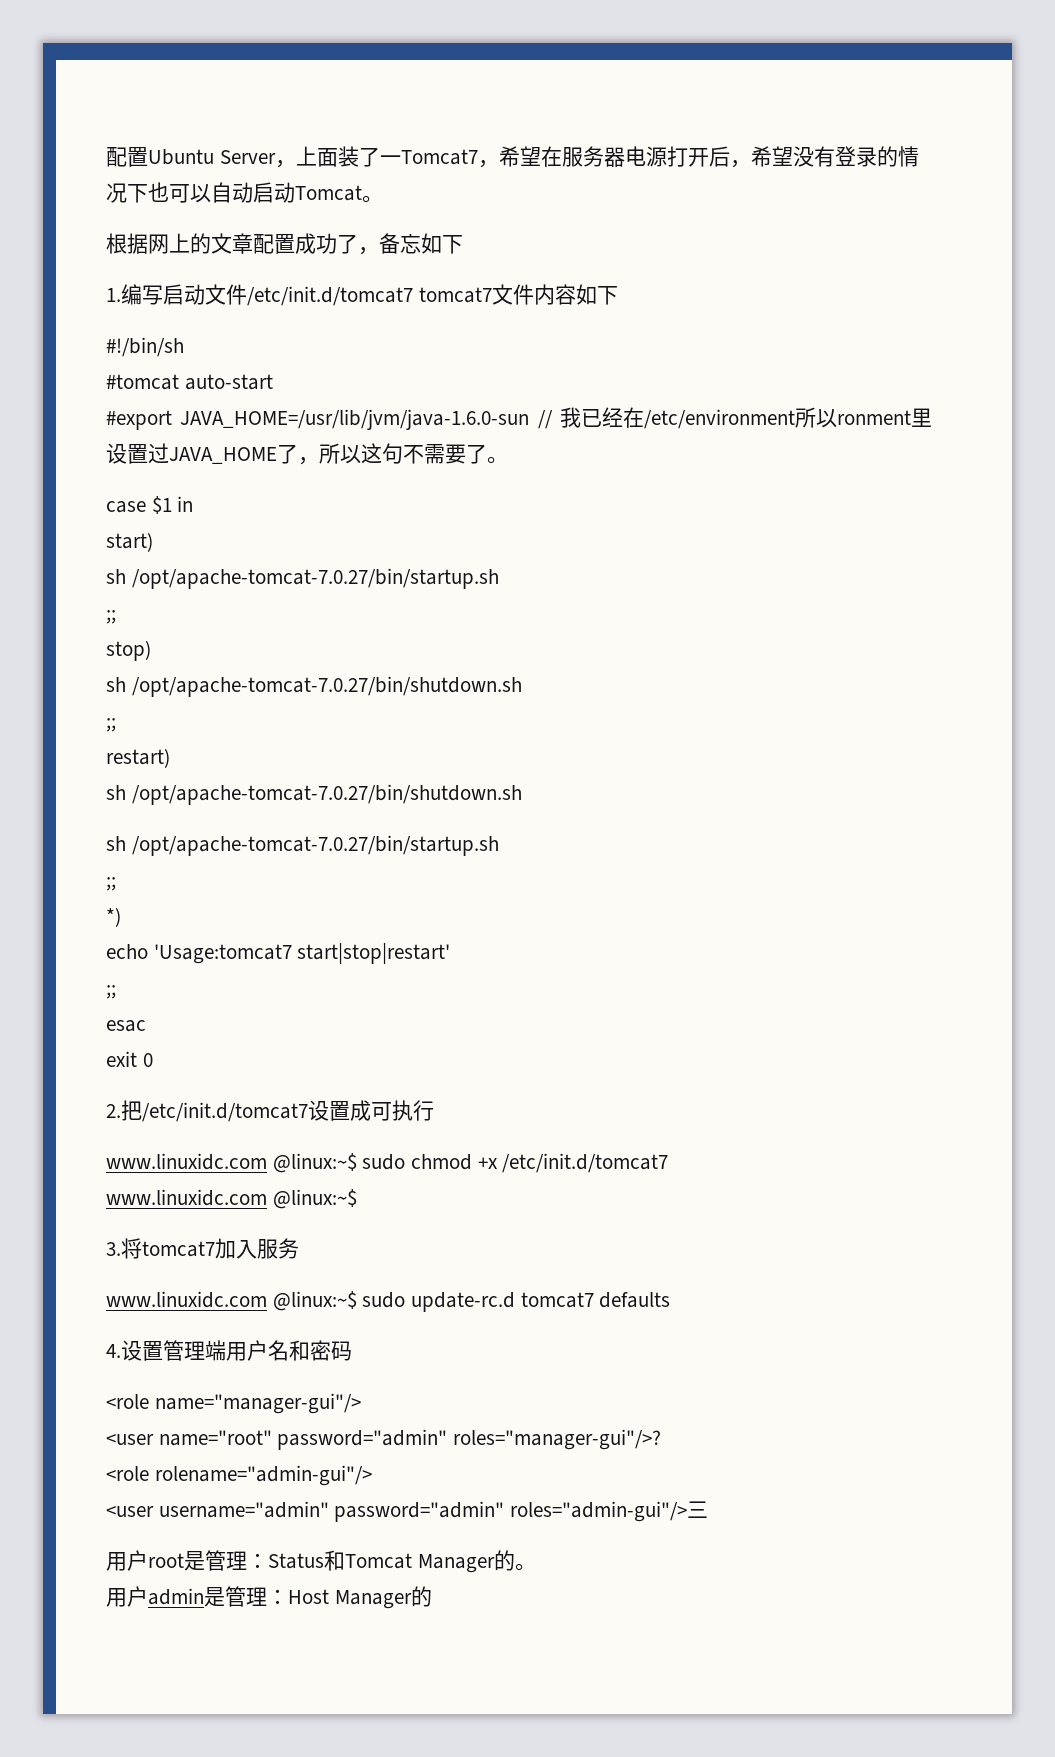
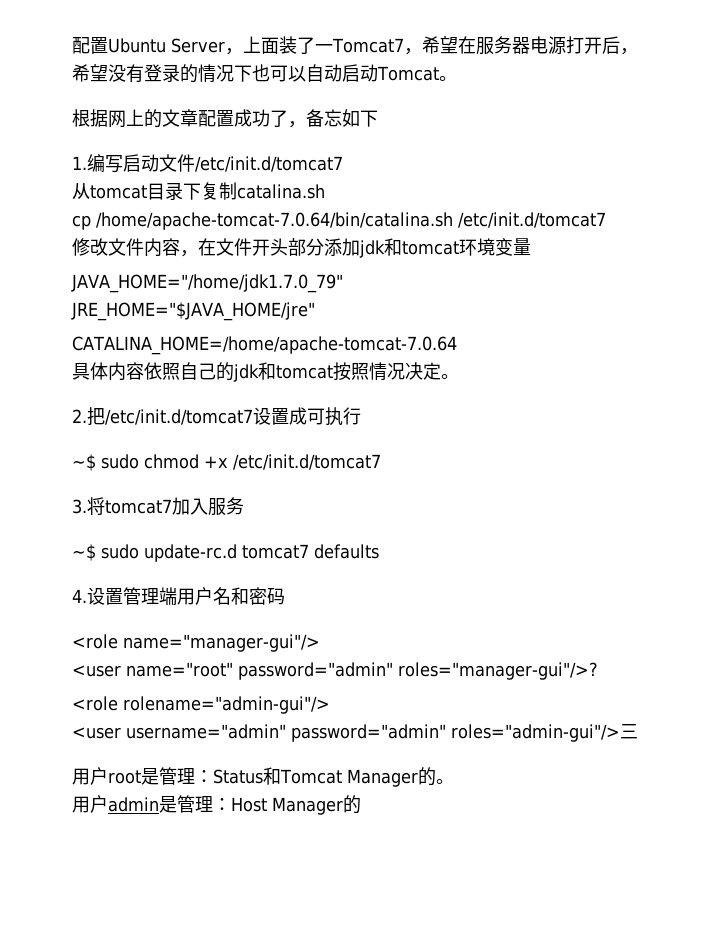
- 1.编写启动文件/etc/init.d/tomcat7 tomcat7文件内容如下
- #!/bin/sh
- #tomcat auto-start
- #export JAVA_HOME=/usr/lib/jvm/java-1.6.0-sun // 我已经在/etc/environment所以ronment里设置过JAVA_HOME了，所以这句不需要了。
- case $1 in
- start)
- sh /opt/apache-tomcat-7.0.27/bin/startup.sh
- ;;
- stop)
- sh /opt/apache-tomcat-7.0.27/bin/shutdown.sh
- ;;
- restart)
- sh /opt/apache-tomcat-7.0.27/bin/shutdown.sh
- sh /opt/apache-tomcat-7.0.27/bin/startup.sh
- ;;
- *)
- echo 'Usage:tomcat7 start|stop|restart'
- ;;
- esac
- exit 0
+ 1.编写启动文件/etc/init.d/tomcat7
+ 从tomcat目录下复制catalina.sh
+ cp /home/apache-tomcat-7.0.64/bin/catalina.sh /etc/init.d/tomcat7
+ 修改文件内容，在文件开头部分添加jdk和tomcat环境变量
+ JAVA_HOME="/home/jdk1.7.0_79"
+ JRE_HOME="$JAVA_HOME/jre"
+ CATALINA_HOME=/home/apache-tomcat-7.0.64
+ 具体内容依照自己的jdk和tomcat按照情况决定。
- www.linuxidc.com @linux:~$ sudo chmod +x /etc/init.d/tomcat7
- www.linuxidc.com @linux:~$
+ ~$ sudo chmod +x /etc/init.d/tomcat7
- www.linuxidc.com @linux:~$ sudo update-rc.d tomcat7 defaults
+ ~$ sudo update-rc.d tomcat7 defaults

